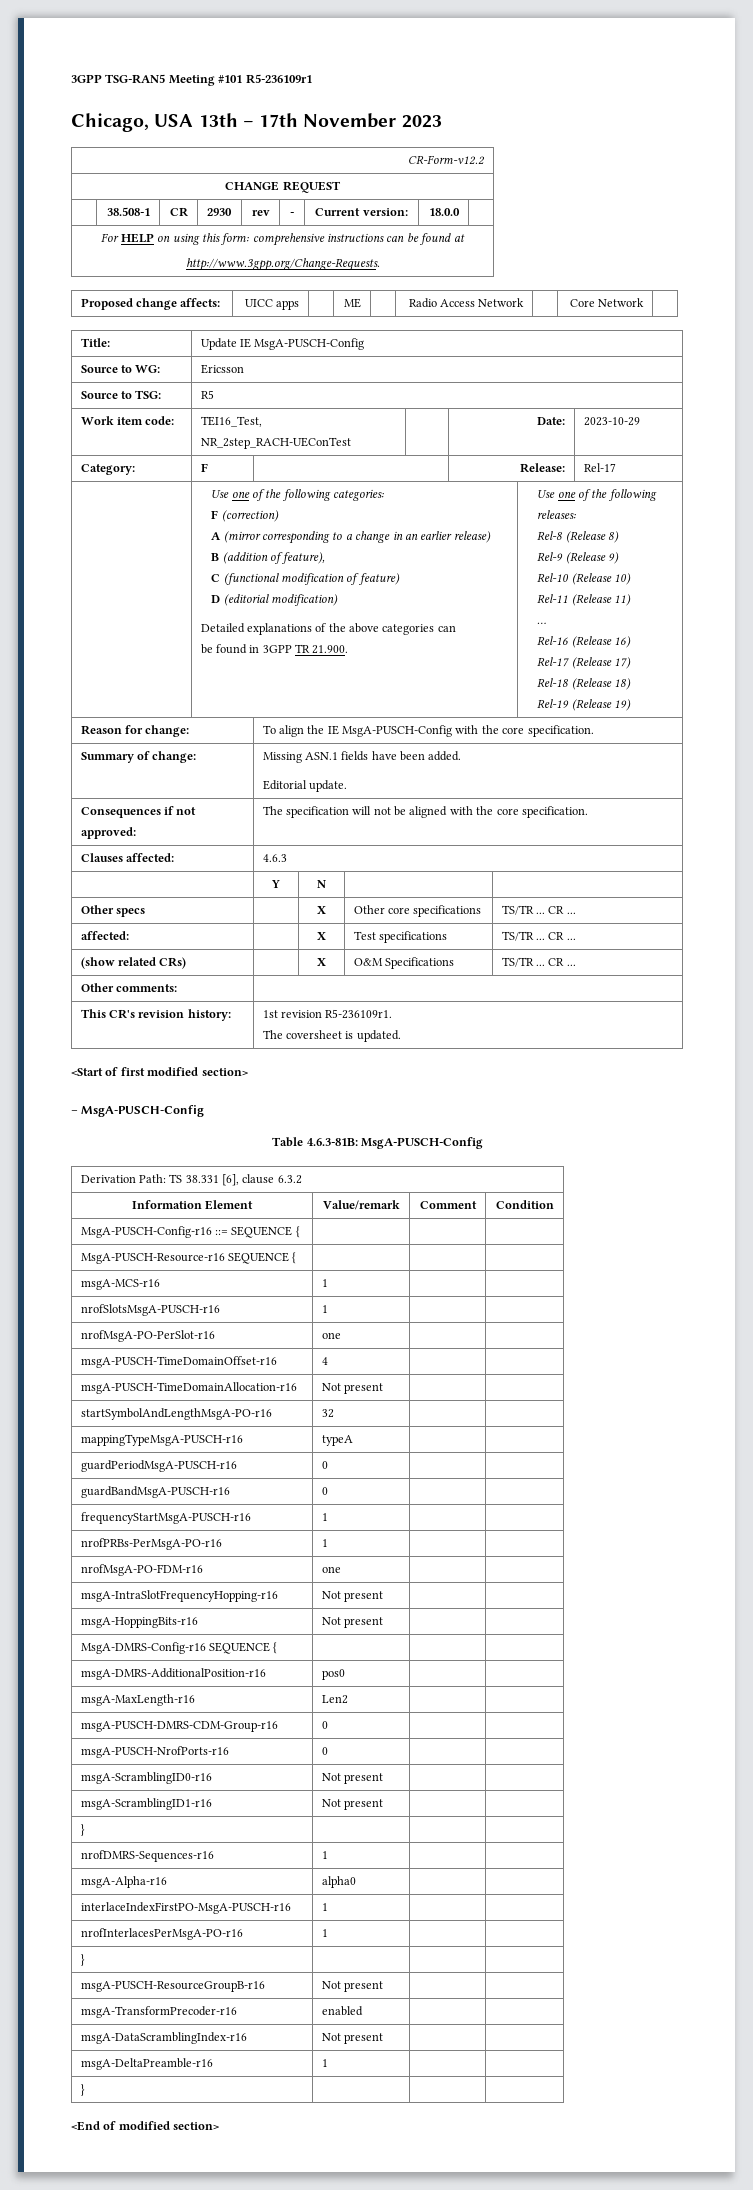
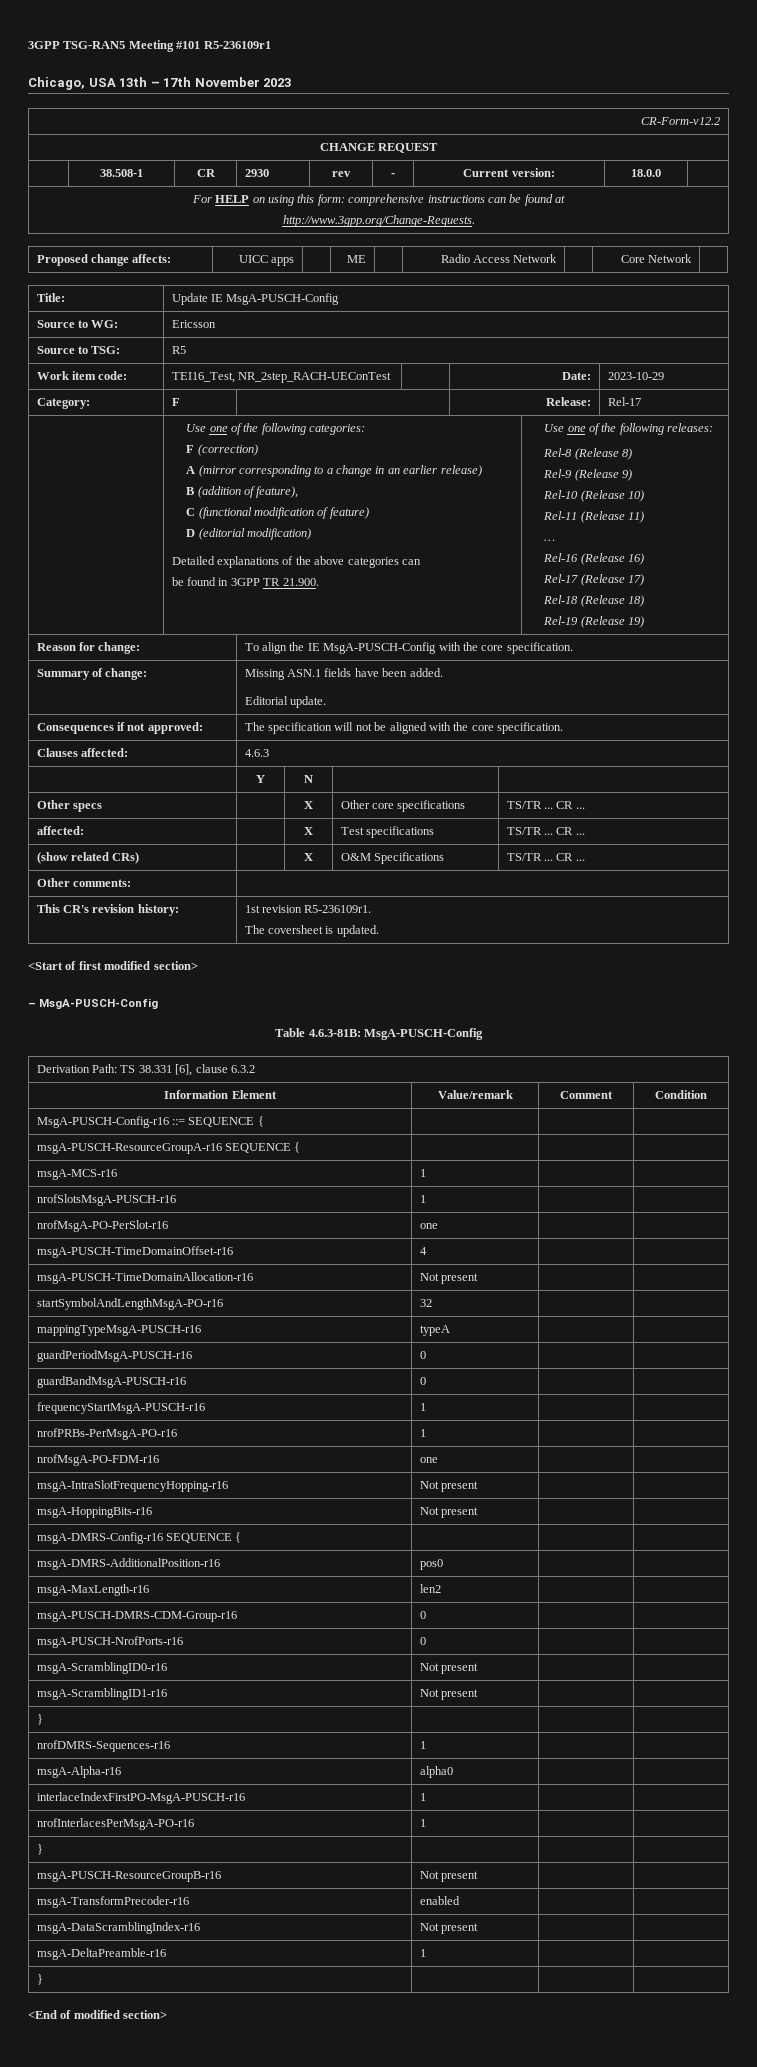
- MsgA-PUSCH-Resource-r16 SEQUENCE { | | |
+ msgA-PUSCH-ResourceGroupA-r16 SEQUENCE { | | |
- MsgA-DMRS-Config-r16 SEQUENCE { | | |
+ msgA-DMRS-Config-r16 SEQUENCE { | | |
- msgA-MaxLength-r16 | Len2 | |
+ msgA-MaxLength-r16 | len2 | |

